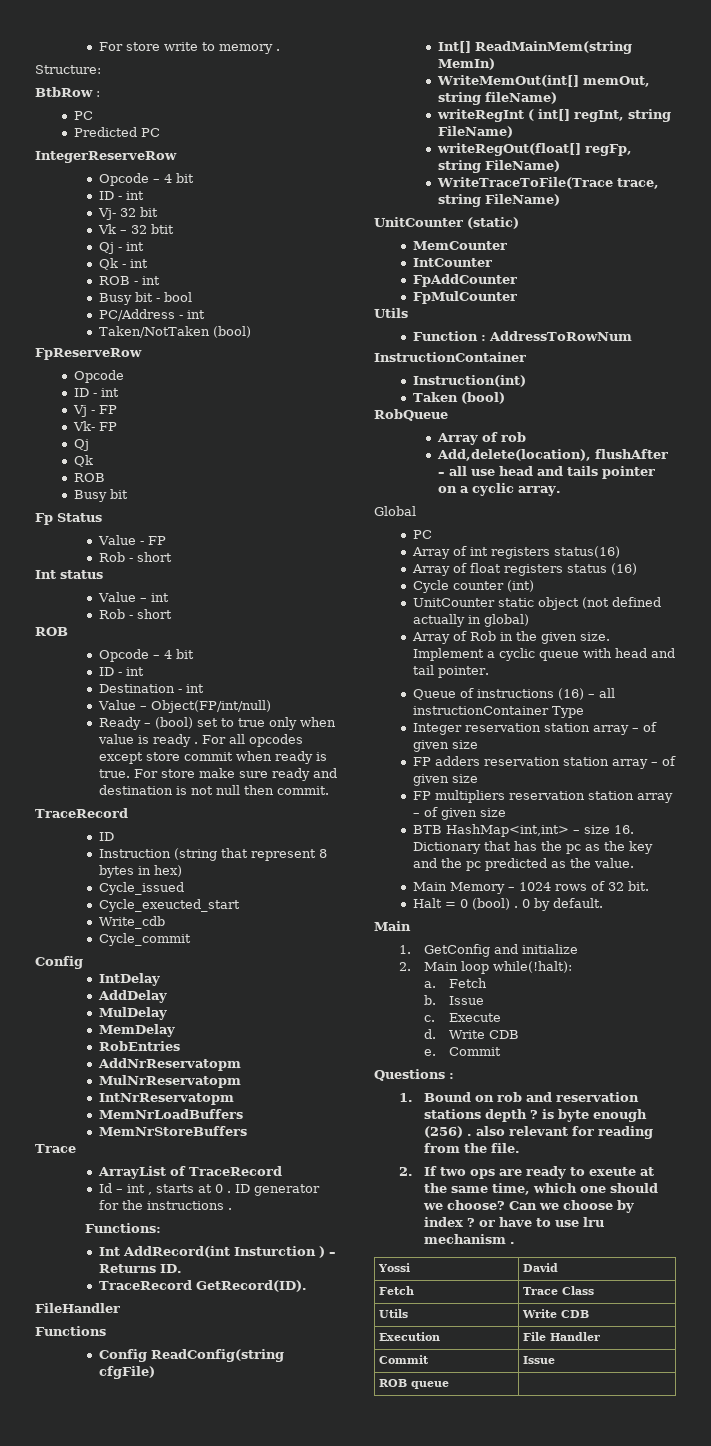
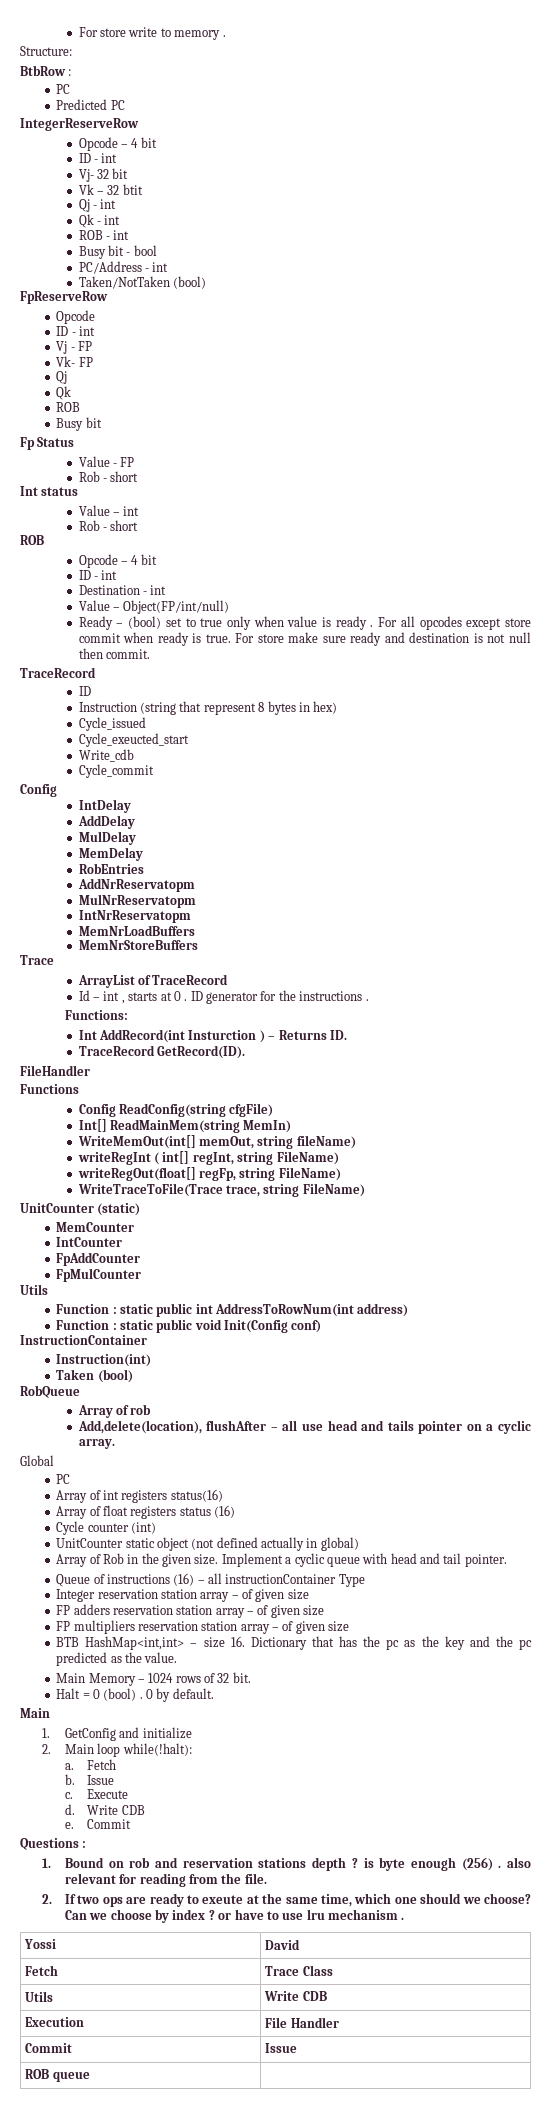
- Function : AddressToRowNum
+ Function : static public int AddressToRowNum(int address)
+ Function : static public void Init(Config conf)

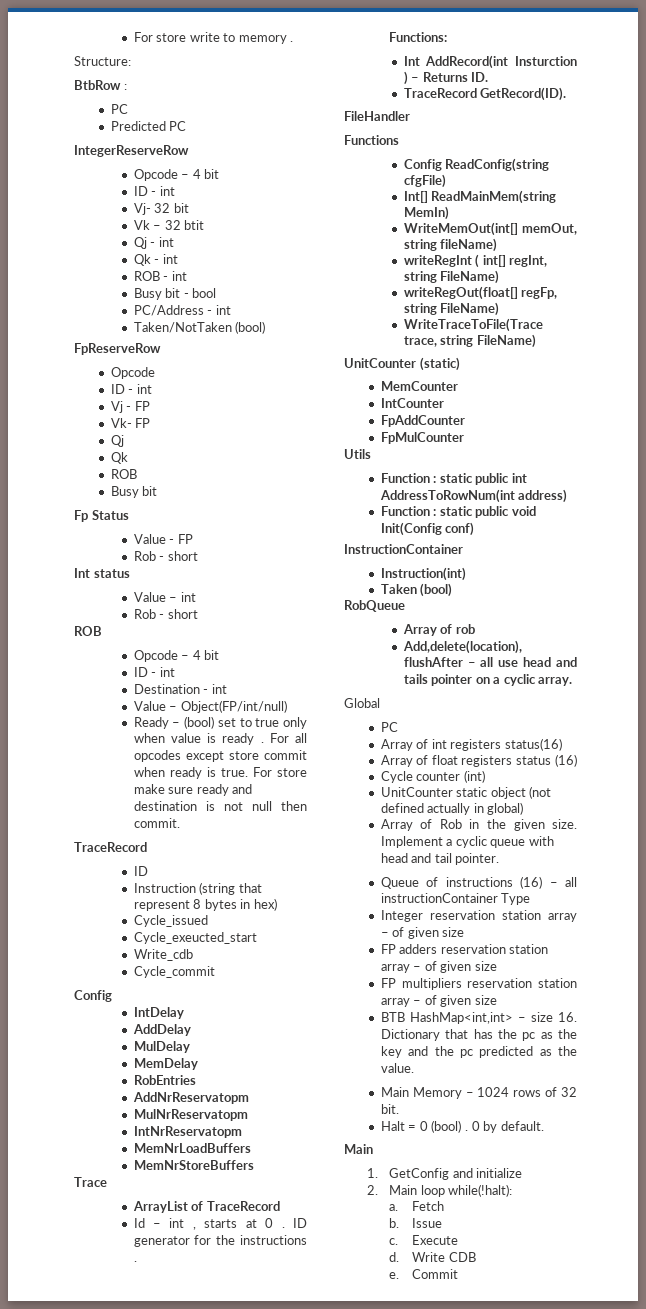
- Questions :
- 1. Bound on rob and reservation stations depth ? is byte enough (256) . also relevant for reading from the file.
- 2. If two ops are ready to exeute at the same time, which one should we choose? Can we choose by index ? or have to use lru mechanism .
- Yossi | David
- Fetch | Trace Class
- Utils | Write CDB
- Execution | File Handler
- Commit | Issue
- ROB queue |

